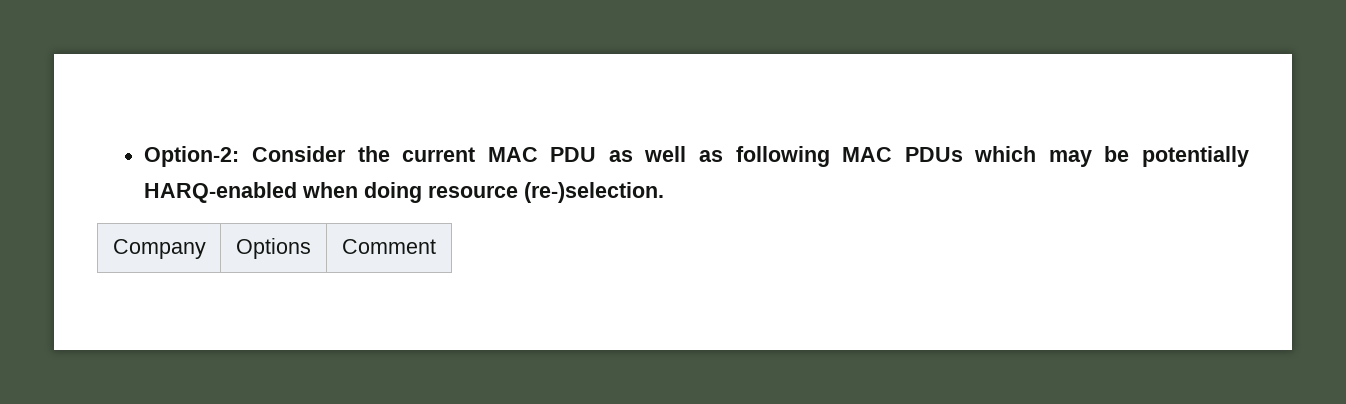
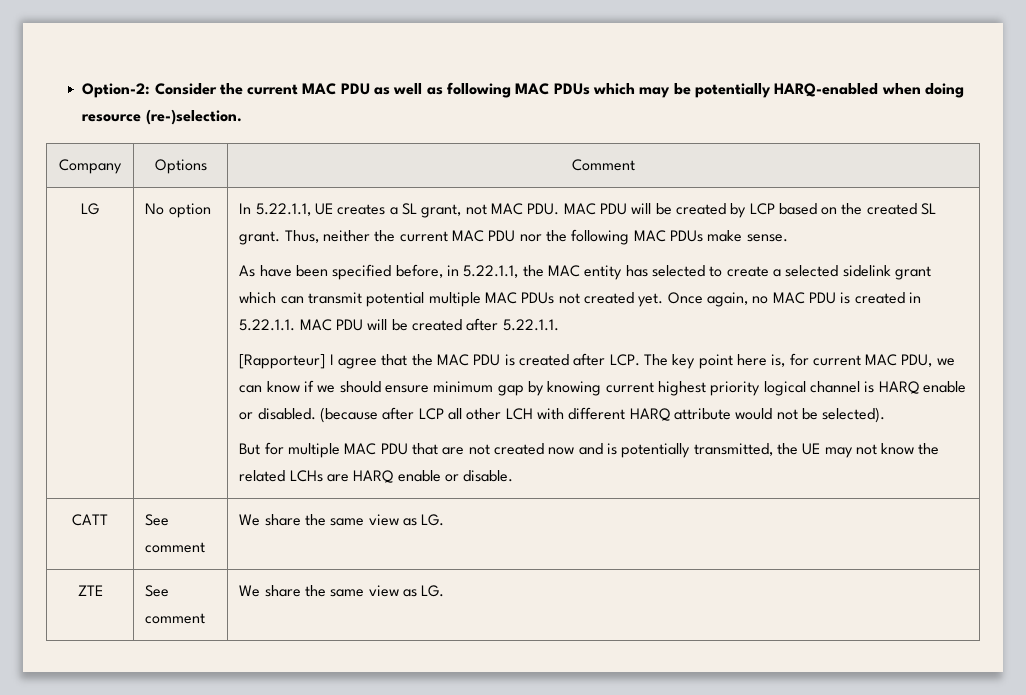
+ LG | No option | In 5.22.1.1, UE creates a SL grant, not MAC PDU. MAC PDU will be created by LCP based on the created SL grant. Thus, neither the current MAC PDU nor the following MAC PDUs make sense.
+ As have been specified before, in 5.22.1.1, the MAC entity has selected to create a selected sidelink grant which can transmit potential multiple MAC PDUs not created yet. Once again, no MAC PDU is created in 5.22.1.1. MAC PDU will be created after 5.22.1.1.
+ [Rapporteur] I agree that the MAC PDU is created after LCP. The key point here is, for current MAC PDU, we can know if we should ensure minimum gap by knowing current highest priority logical channel is HARQ enable or disabled. (because after LCP all other LCH with different HARQ attribute would not be selected).
+ But for multiple MAC PDU that are not created now and is potentially transmitted, the UE may not know the related LCHs are HARQ enable or disable.
+ CATT | See comment | We share the same view as LG.
+ ZTE | See comment | We share the same view as LG.

